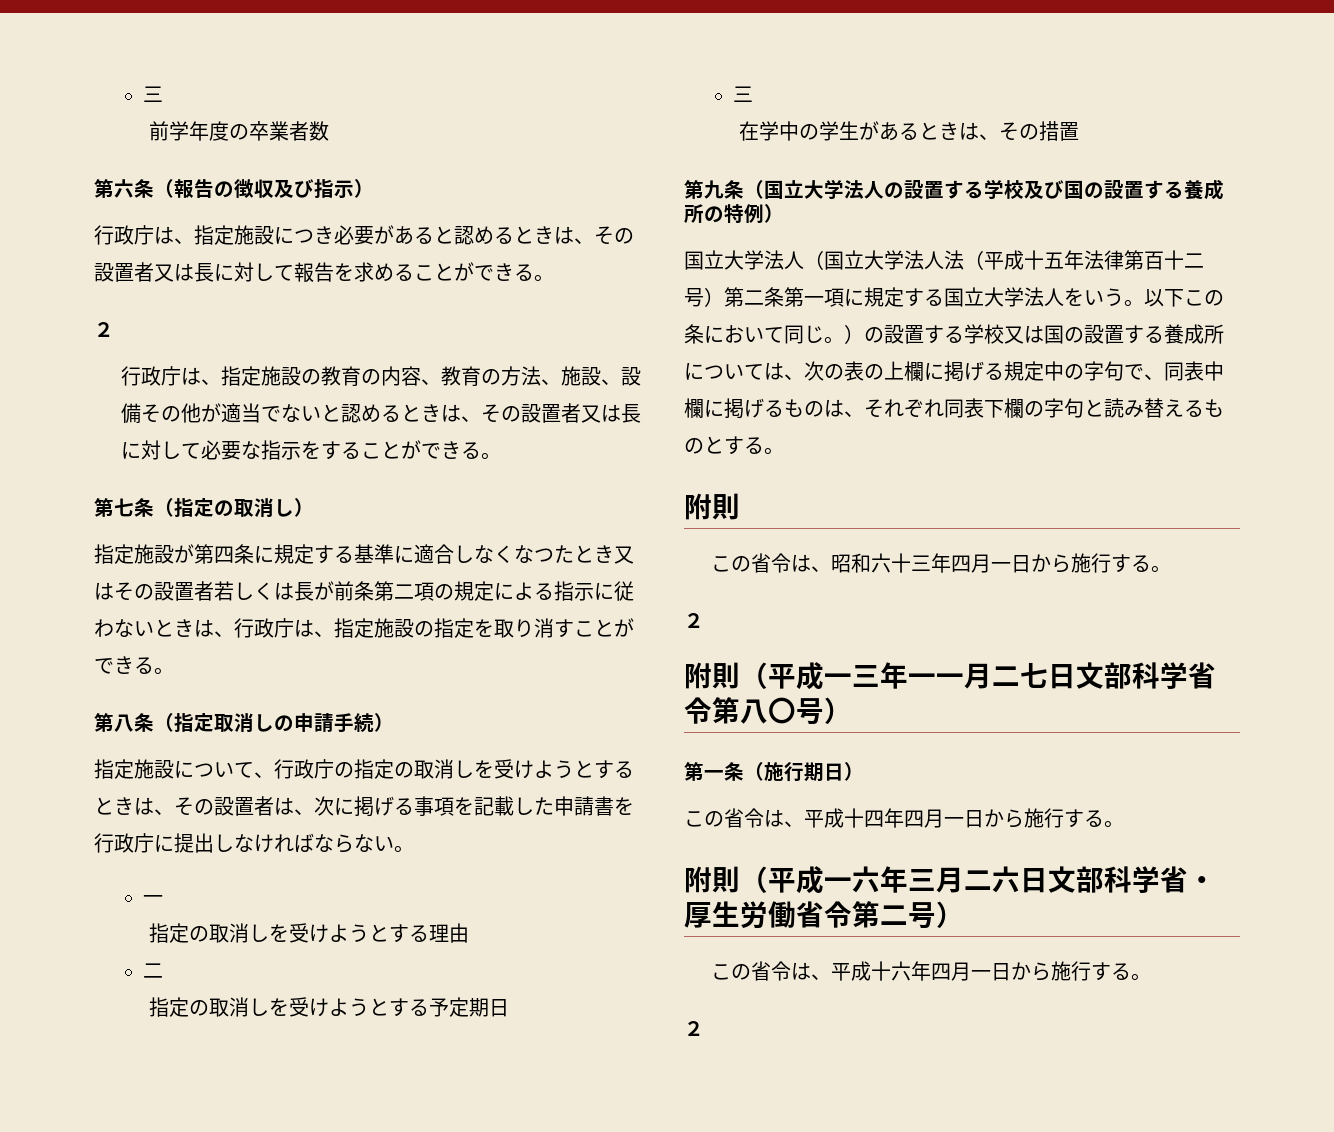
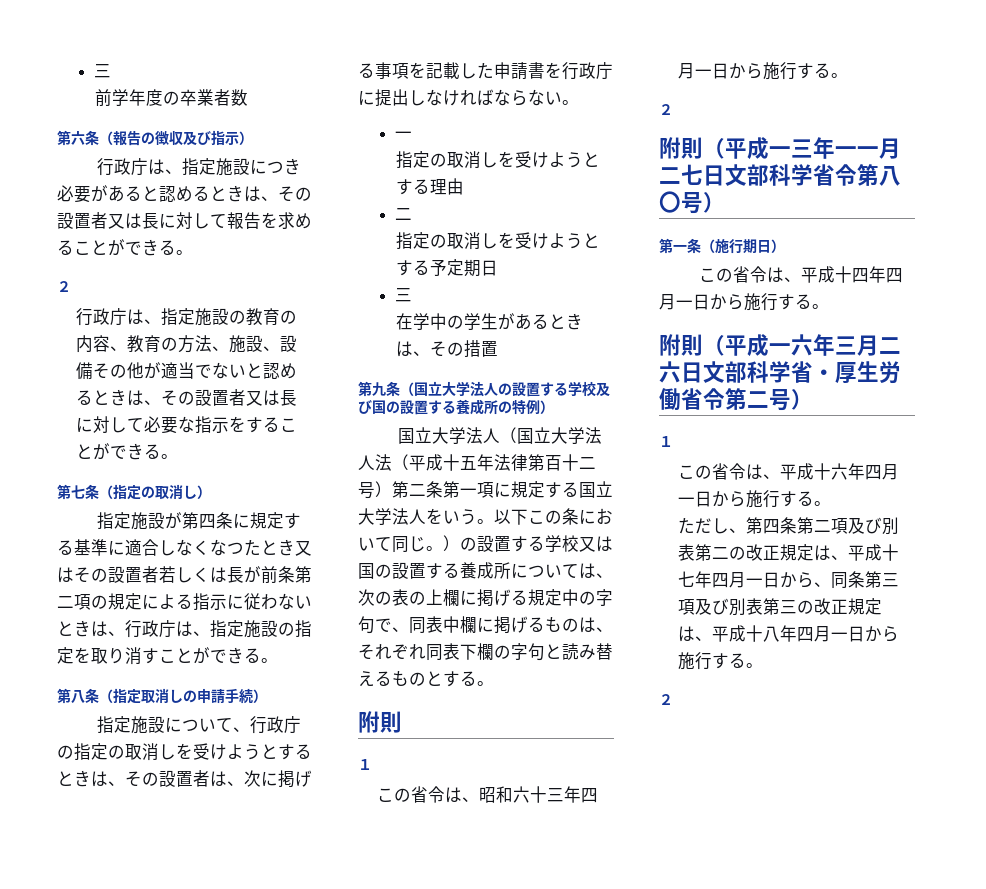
  以下この条において同じ。）の設置する学校又は国の設置する養成所については、次の表の上欄に掲げる規定中の字句で、同表中欄に掲げるものは、それぞれ同表下欄の字句と読み替えるものとする。
  附則
+ １
  附則（平成一六年三月二六日文部科学省・厚生労働省令第二号）
+ １
+ ただし、第四条第二項及び別表第二の改正規定は、平成十七年四月一日から、同条第三項及び別表第三の改正規定は、平成十八年四月一日から施行する。

